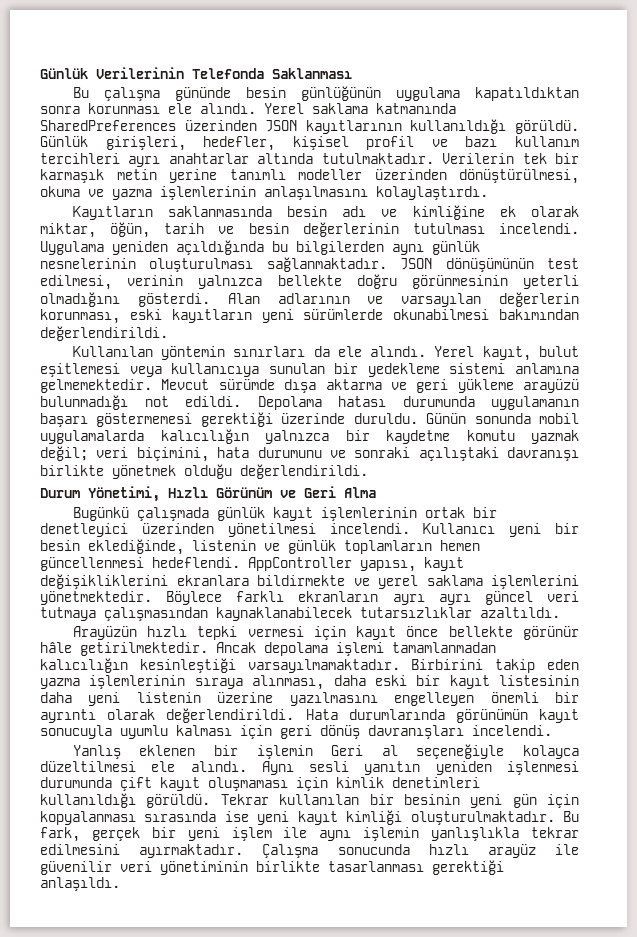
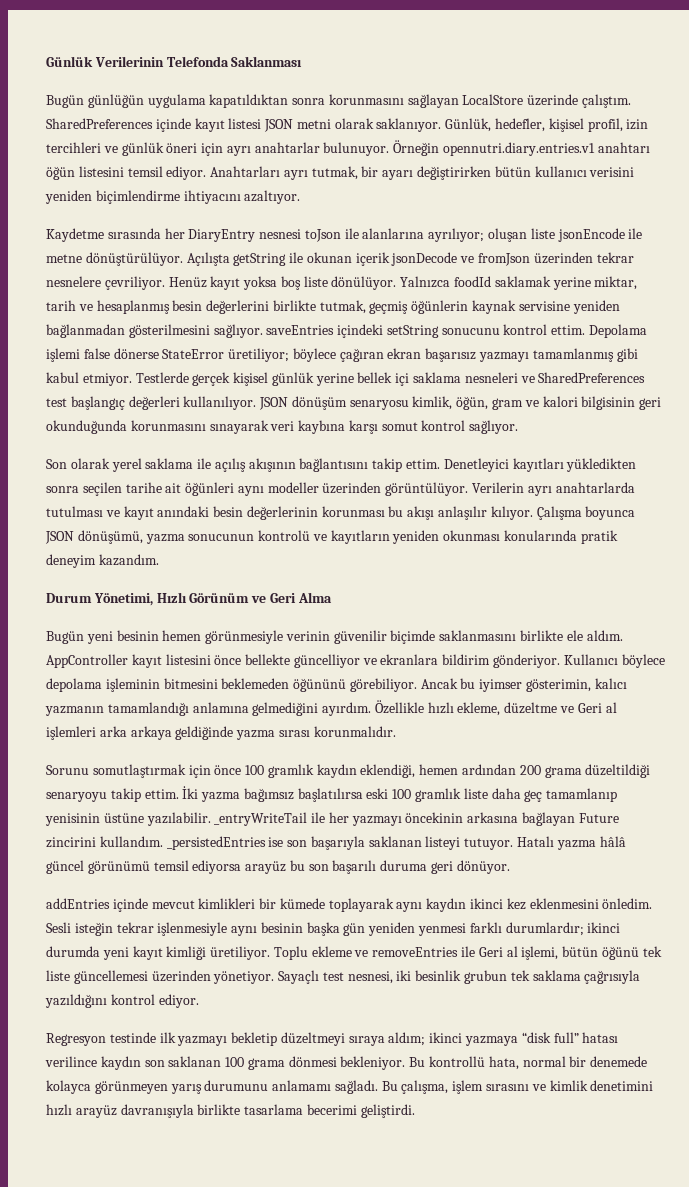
- Bu çalışma gününde besin günlüğünün uygulama kapatıldıktan sonra korunması ele alındı. Yerel saklama katmanında SharedPreferences üzerinden JSON kayıtlarının kullanıldığı görüldü. Günlük girişleri, hedefler, kişisel profil ve bazı kullanım tercihleri ayrı anahtarlar altında tutulmaktadır. Verilerin tek bir karmaşık metin yerine tanımlı modeller üzerinden dönüştürülmesi, okuma ve yazma işlemlerinin anlaşılmasını kolaylaştırdı.
- Kayıtların saklanmasında besin adı ve kimliğine ek olarak miktar, öğün, tarih ve besin değerlerinin tutulması incelendi. Uygulama yeniden açıldığında bu bilgilerden aynı günlük nesnelerinin oluşturulması sağlanmaktadır. JSON dönüşümünün test edilmesi, verinin yalnızca bellekte doğru görünmesinin yeterli olmadığını gösterdi. Alan adlarının ve varsayılan değerlerin korunması, eski kayıtların yeni sürümlerde okunabilmesi bakımından değerlendirildi.
- Kullanılan yöntemin sınırları da ele alındı. Yerel kayıt, bulut eşitlemesi veya kullanıcıya sunulan bir yedekleme sistemi anlamına gelmemektedir. Mevcut sürümde dışa aktarma ve geri yükleme arayüzü bulunmadığı not edildi. Depolama hatası durumunda uygulamanın başarı göstermemesi gerektiği üzerinde duruldu. Günün sonunda mobil uygulamalarda kalıcılığın yalnızca bir kaydetme komutu yazmak değil; veri biçimini, hata durumunu ve sonraki açılıştaki davranışı birlikte yönetmek olduğu değerlendirildi.
+ Bugün günlüğün uygulama kapatıldıktan sonra korunmasını sağlayan LocalStore üzerinde çalıştım. SharedPreferences içinde kayıt listesi JSON metni olarak saklanıyor. Günlük, hedefler, kişisel profil, izin tercihleri ve günlük öneri için ayrı anahtarlar bulunuyor. Örneğin opennutri.diary.entries.v1 anahtarı öğün listesini temsil ediyor. Anahtarları ayrı tutmak, bir ayarı değiştirirken bütün kullanıcı verisini yeniden biçimlendirme ihtiyacını azaltıyor.
+ Kaydetme sırasında her DiaryEntry nesnesi toJson ile alanlarına ayrılıyor; oluşan liste jsonEncode ile metne dönüştürülüyor. Açılışta getString ile okunan içerik jsonDecode ve fromJson üzerinden tekrar nesnelere çevriliyor. Henüz kayıt yoksa boş liste dönülüyor. Yalnızca foodId saklamak yerine miktar, tarih ve hesaplanmış besin değerlerini birlikte tutmak, geçmiş öğünlerin kaynak servisine yeniden bağlanmadan gösterilmesini sağlıyor. saveEntries içindeki setString sonucunu kontrol ettim. Depolama işlemi false dönerse StateError üretiliyor; böylece çağıran ekran başarısız yazmayı tamamlanmış gibi kabul etmiyor. Testlerde gerçek kişisel günlük yerine bellek içi saklama nesneleri ve SharedPreferences test başlangıç değerleri kullanılıyor. JSON dönüşüm senaryosu kimlik, öğün, gram ve kalori bilgisinin geri okunduğunda korunmasını sınayarak veri kaybına karşı somut kontrol sağlıyor.
+ Son olarak yerel saklama ile açılış akışının bağlantısını takip ettim. Denetleyici kayıtları yükledikten sonra seçilen tarihe ait öğünleri aynı modeller üzerinden görüntülüyor. Verilerin ayrı anahtarlarda tutulması ve kayıt anındaki besin değerlerinin korunması bu akışı anlaşılır kılıyor. Çalışma boyunca JSON dönüşümü, yazma sonucunun kontrolü ve kayıtların yeniden okunması konularında pratik deneyim kazandım.
- Bugünkü çalışmada günlük kayıt işlemlerinin ortak bir denetleyici üzerinden yönetilmesi incelendi. Kullanıcı yeni bir besin eklediğinde, listenin ve günlük toplamların hemen güncellenmesi hedeflendi. AppController yapısı, kayıt değişikliklerini ekranlara bildirmekte ve yerel saklama işlemlerini yönetmektedir. Böylece farklı ekranların ayrı ayrı güncel veri tutmaya çalışmasından kaynaklanabilecek tutarsızlıklar azaltıldı.
- Arayüzün hızlı tepki vermesi için kayıt önce bellekte görünür hâle getirilmektedir. Ancak depolama işlemi tamamlanmadan kalıcılığın kesinleştiği varsayılmamaktadır. Birbirini takip eden yazma işlemlerinin sıraya alınması, daha eski bir kayıt listesinin daha yeni listenin üzerine yazılmasını engelleyen önemli bir ayrıntı olarak değerlendirildi. Hata durumlarında görünümün kayıt sonucuyla uyumlu kalması için geri dönüş davranışları incelendi.
- Yanlış eklenen bir işlemin Geri al seçeneğiyle kolayca düzeltilmesi ele alındı. Aynı sesli yanıtın yeniden işlenmesi durumunda çift kayıt oluşmaması için kimlik denetimleri kullanıldığı görüldü. Tekrar kullanılan bir besinin yeni gün için kopyalanması sırasında ise yeni kayıt kimliği oluşturulmaktadır. Bu fark, gerçek bir yeni işlem ile aynı işlemin yanlışlıkla tekrar edilmesini ayırmaktadır. Çalışma sonucunda hızlı arayüz ile güvenilir veri yönetiminin birlikte tasarlanması gerektiği anlaşıldı.
+ Bugün yeni besinin hemen görünmesiyle verinin güvenilir biçimde saklanmasını birlikte ele aldım. AppController kayıt listesini önce bellekte güncelliyor ve ekranlara bildirim gönderiyor. Kullanıcı böylece depolama işleminin bitmesini beklemeden öğününü görebiliyor. Ancak bu iyimser gösterimin, kalıcı yazmanın tamamlandığı anlamına gelmediğini ayırdım. Özellikle hızlı ekleme, düzeltme ve Geri al işlemleri arka arkaya geldiğinde yazma sırası korunmalıdır.
+ Sorunu somutlaştırmak için önce 100 gramlık kaydın eklendiği, hemen ardından 200 grama düzeltildiği senaryoyu takip ettim. İki yazma bağımsız başlatılırsa eski 100 gramlık liste daha geç tamamlanıp yenisinin üstüne yazılabilir. _entryWriteTail ile her yazmayı öncekinin arkasına bağlayan Future zincirini kullandım. _persistedEntries ise son başarıyla saklanan listeyi tutuyor. Hatalı yazma hâlâ güncel görünümü temsil ediyorsa arayüz bu son başarılı duruma geri dönüyor.
+ addEntries içinde mevcut kimlikleri bir kümede toplayarak aynı kaydın ikinci kez eklenmesini önledim. Sesli isteğin tekrar işlenmesiyle aynı besinin başka gün yeniden yenmesi farklı durumlardır; ikinci durumda yeni kayıt kimliği üretiliyor. Toplu ekleme ve removeEntries ile Geri al işlemi, bütün öğünü tek liste güncellemesi üzerinden yönetiyor. Sayaçlı test nesnesi, iki besinlik grubun tek saklama çağrısıyla yazıldığını kontrol ediyor.
+ Regresyon testinde ilk yazmayı bekletip düzeltmeyi sıraya aldım; ikinci yazmaya “disk full” hatası verilince kaydın son saklanan 100 grama dönmesi bekleniyor. Bu kontrollü hata, normal bir denemede kolayca görünmeyen yarış durumunu anlamamı sağladı. Bu çalışma, işlem sırasını ve kimlik denetimini hızlı arayüz davranışıyla birlikte tasarlama becerimi geliştirdi.

